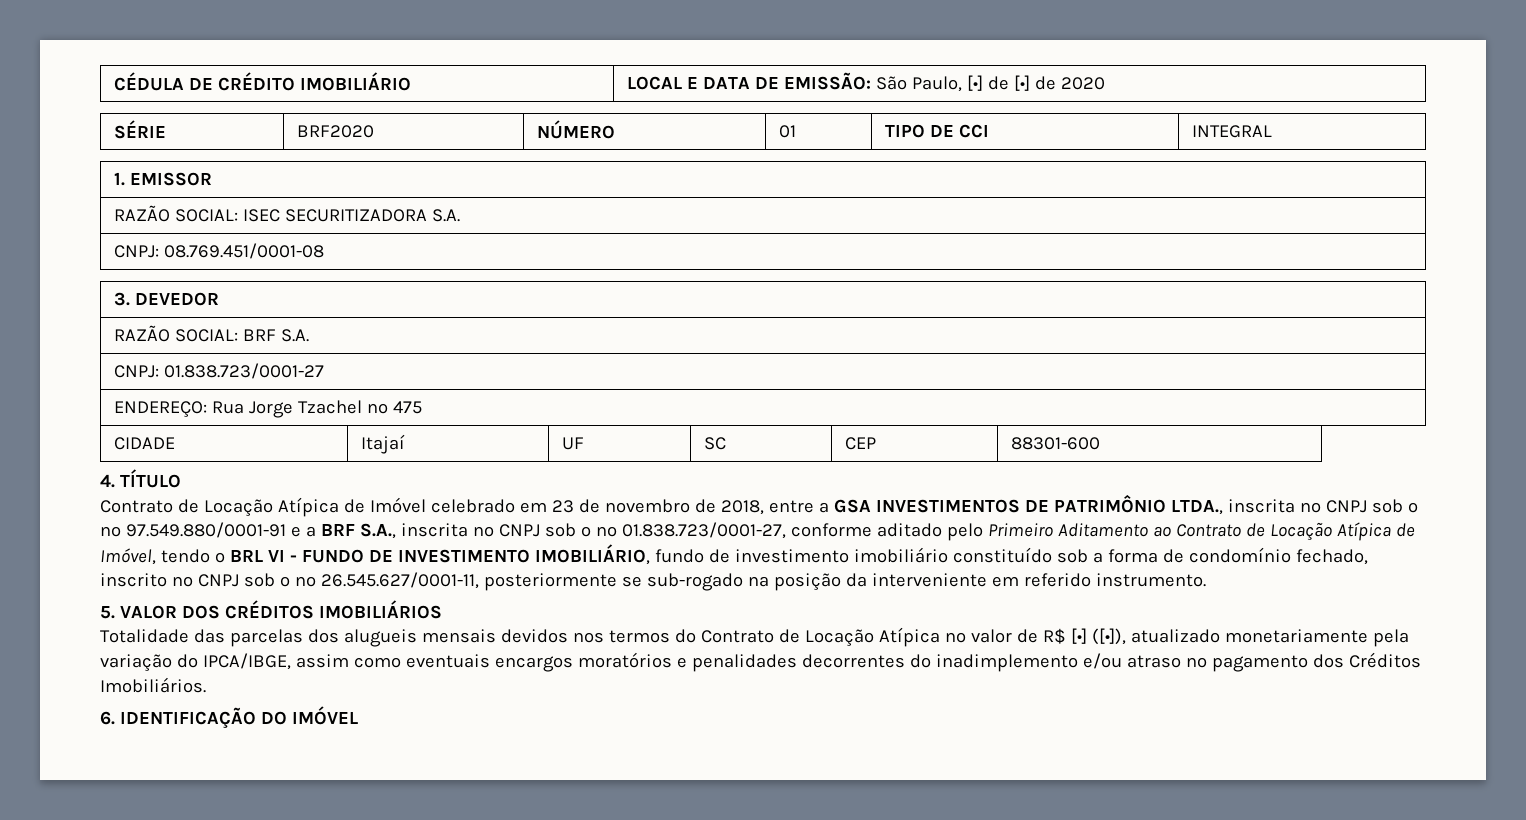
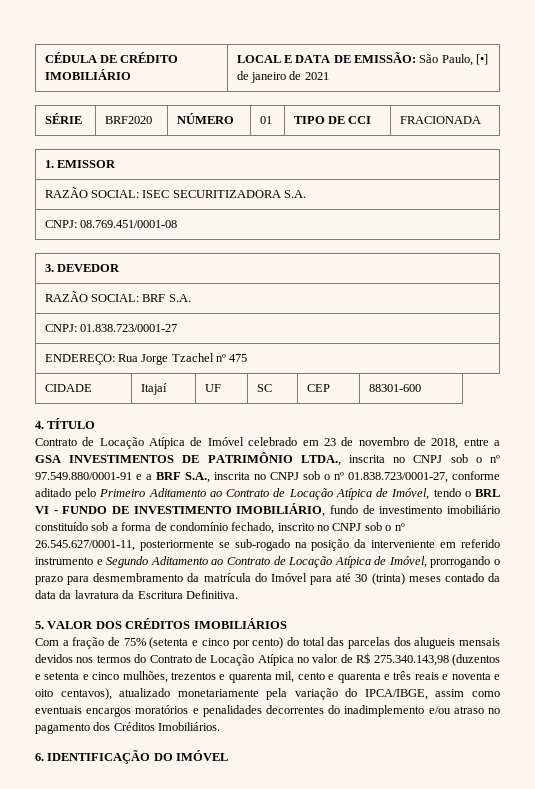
- CÉDULA DE CRÉDITO IMOBILIÁRIO | LOCAL E DATA DE EMISSÃO: São Paulo, [•] de [•] de 2020
+ CÉDULA DE CRÉDITO IMOBILIÁRIO | LOCAL E DATA DE EMISSÃO: São Paulo, [•] de janeiro de 2021
- SÉRIE | BRF2020 | NÚMERO | 01 | TIPO DE CCI | INTEGRAL
+ SÉRIE | BRF2020 | NÚMERO | 01 | TIPO DE CCI | FRACIONADA
- Contrato de Locação Atípica de Imóvel celebrado em 23 de novembro de 2018, entre a GSA INVESTIMENTOS DE PATRIMÔNIO LTDA., inscrita no CNPJ sob o nº 97.549.880/0001-91 e a BRF S.A., inscrita no CNPJ sob o nº 01.838.723/0001-27, conforme aditado pelo Primeiro Aditamento ao Contrato de Locação Atípica de Imóvel, tendo o BRL VI - FUNDO DE INVESTIMENTO IMOBILIÁRIO, fundo de investimento imobiliário constituído sob a forma de condomínio fechado, inscrito no CNPJ sob o nº 26.545.627/0001-11, posteriormente se sub-rogado na posição da interveniente em referido instrumento.
+ Contrato de Locação Atípica de Imóvel celebrado em 23 de novembro de 2018, entre a GSA INVESTIMENTOS DE PATRIMÔNIO LTDA., inscrita no CNPJ sob o nº 97.549.880/0001-91 e a BRF S.A., inscrita no CNPJ sob o nº 01.838.723/0001-27, conforme aditado pelo Primeiro Aditamento ao Contrato de Locação Atípica de Imóvel, tendo o BRL VI - FUNDO DE INVESTIMENTO IMOBILIÁRIO, fundo de investimento imobiliário constituído sob a forma de condomínio fechado, inscrito no CNPJ sob o nº 26.545.627/0001-11, posteriormente se sub-rogado na posição da interveniente em referido instrumento e Segundo Aditamento ao Contrato de Locação Atípica de Imóvel, prorrogando o prazo para desmembramento da matrícula do Imóvel para até 30 (trinta) meses contado da data da lavratura da Escritura Definitiva.
- Totalidade das parcelas dos alugueis mensais devidos nos termos do Contrato de Locação Atípica no valor de R$ [•] ([•]), atualizado monetariamente pela variação do IPCA/IBGE, assim como eventuais encargos moratórios e penalidades decorrentes do inadimplemento e/ou atraso no pagamento dos Créditos Imobiliários.
+ Com a fração de 75% (setenta e cinco por cento) do total das parcelas dos alugueis mensais devidos nos termos do Contrato de Locação Atípica no valor de R$ 275.340.143,98 (duzentos e setenta e cinco mulhões, trezentos e quarenta mil, cento e quarenta e três reais e noventa e oito centavos), atualizado monetariamente pela variação do IPCA/IBGE, assim como eventuais encargos moratórios e penalidades decorrentes do inadimplemento e/ou atraso no pagamento dos Créditos Imobiliários.

